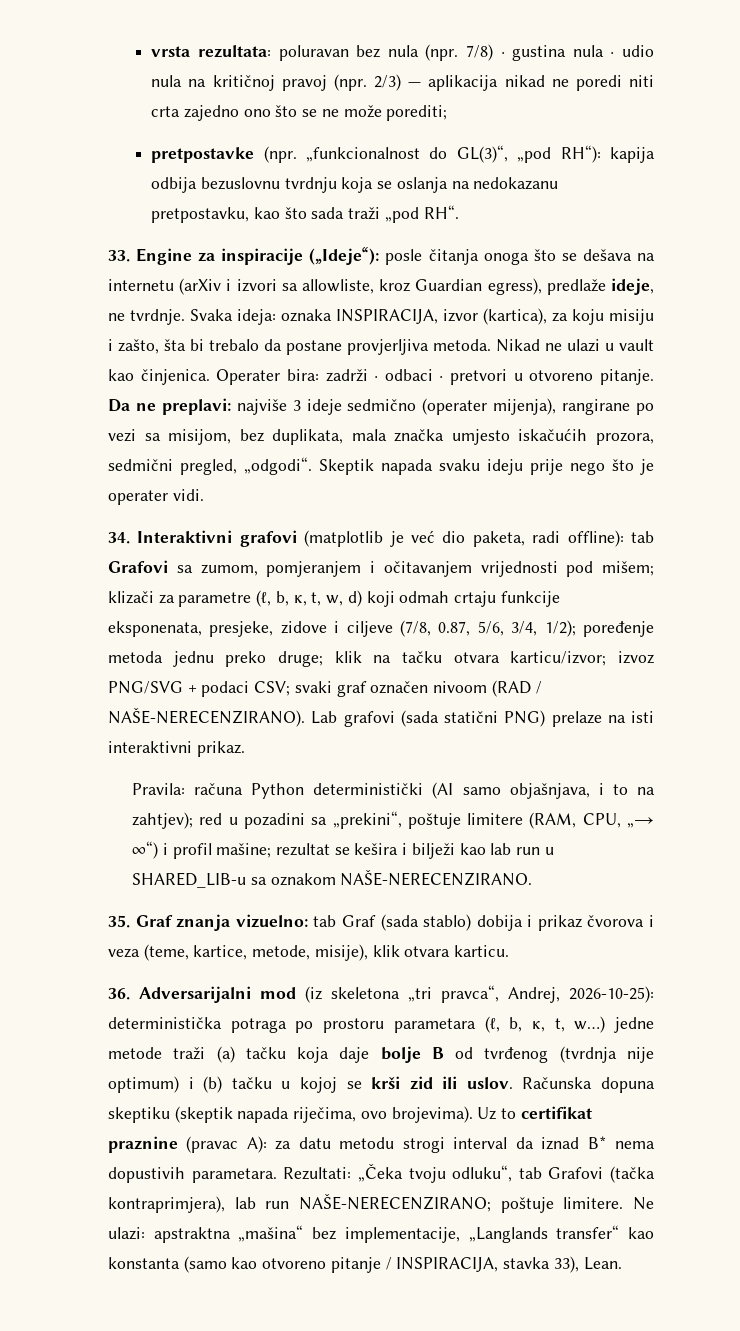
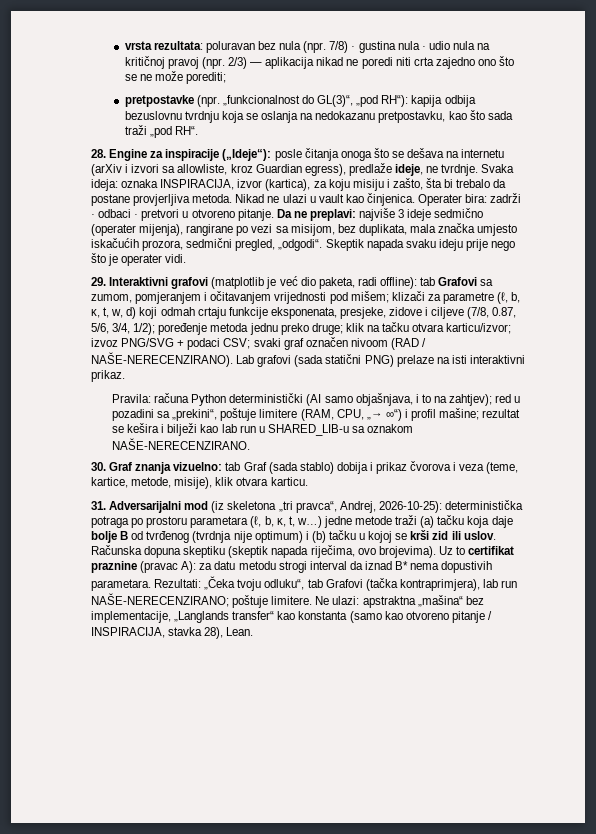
- 33. Engine za inspiracije („Ideje“): posle čitanja onoga što se dešava na internetu (arXiv i izvori sa allowliste, kroz Guardian egress), predlaže ideje, ne tvrdnje.
+ 28. Engine za inspiracije („Ideje“): posle čitanja onoga što se dešava na internetu (arXiv i izvori sa allowliste, kroz Guardian egress), predlaže ideje, ne tvrdnje.
- 34. Interaktivni grafovi (matplotlib je već dio paketa, radi offline):
+ 29. Interaktivni grafovi (matplotlib je već dio paketa, radi offline):
- 35. Graf znanja vizuelno: tab Graf (sada stablo) dobija i prikaz čvorova i veza (teme, kartice, metode, misije), klik otvara karticu.
+ 30. Graf znanja vizuelno: tab Graf (sada stablo) dobija i prikaz čvorova i veza (teme, kartice, metode, misije), klik otvara karticu.
- 36. Adversarijalni mod (iz skeletona „tri pravca“, Andrej, 2026-10-25): deterministička potraga po prostoru parametara (ℓ, b, κ, t, w…) jedne metode traži (a) tačku koja daje bolje B od tvrđenog (tvrdnja nije optimum) i (b) tačku u kojoj se krši zid ili uslov.
+ 31. Adversarijalni mod (iz skeletona „tri pravca“, Andrej, 2026-10-25): deterministička potraga po prostoru parametara (ℓ, b, κ, t, w…) jedne metode traži (a) tačku koja daje bolje B od tvrđenog (tvrdnja nije optimum) i (b) tačku u kojoj se krši zid ili uslov.
- Ne ulazi: apstraktna „mašina“ bez implementacije, „Langlands transfer“ kao konstanta (samo kao otvoreno pitanje / INSPIRACIJA, stavka 33), Lean.
+ Ne ulazi: apstraktna „mašina“ bez implementacije, „Langlands transfer“ kao konstanta (samo kao otvoreno pitanje / INSPIRACIJA, stavka 28), Lean.

